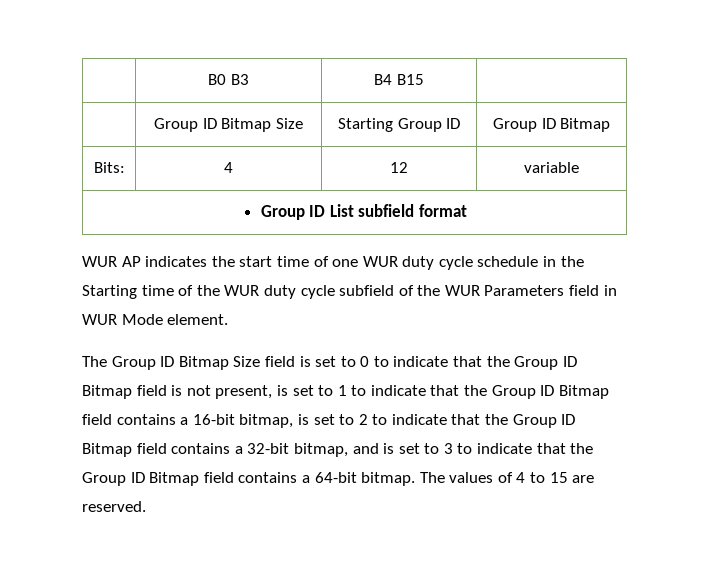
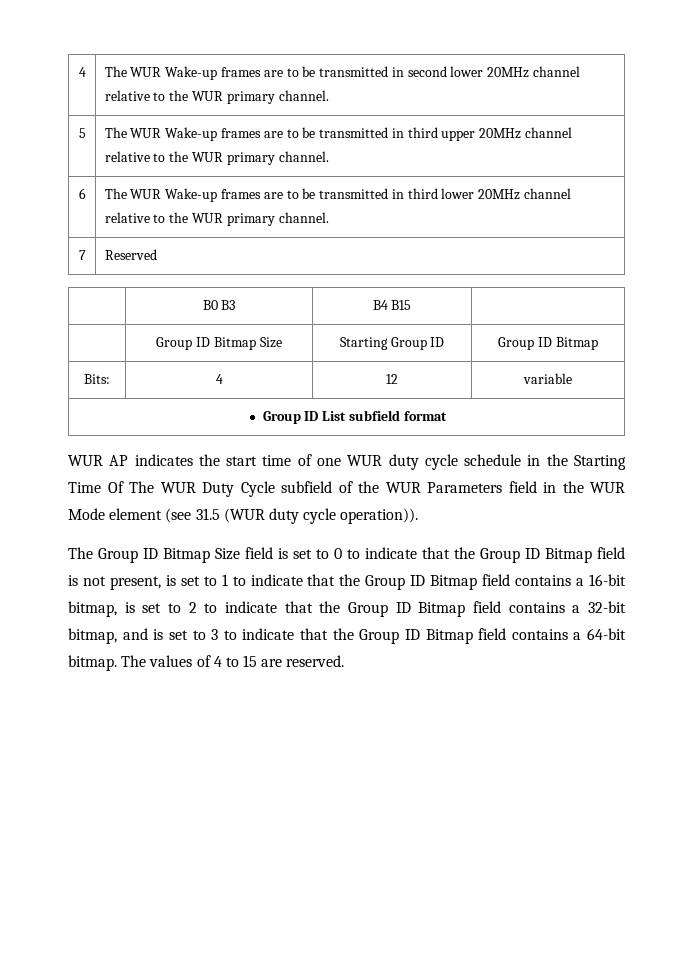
+ 4 | The WUR Wake-up frames are to be transmitted in second lower 20MHz channel relative to the WUR primary channel.
+ 5 | The WUR Wake-up frames are to be transmitted in third upper 20MHz channel relative to the WUR primary channel.
+ 6 | The WUR Wake-up frames are to be transmitted in third lower 20MHz channel relative to the WUR primary channel.
+ 7 | Reserved
- WUR AP indicates the start time of one WUR duty cycle schedule in the Starting time of the WUR duty cycle subfield of the WUR Parameters field in WUR Mode element.
+ WUR AP indicates the start time of one WUR duty cycle schedule in the Starting Time Of The WUR Duty Cycle subfield of the WUR Parameters field in the WUR Mode element (see 31.5 (WUR duty cycle operation)).

